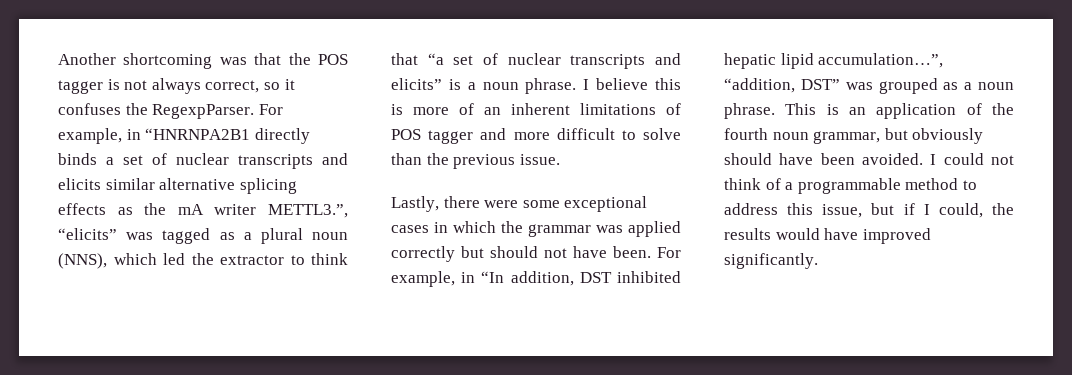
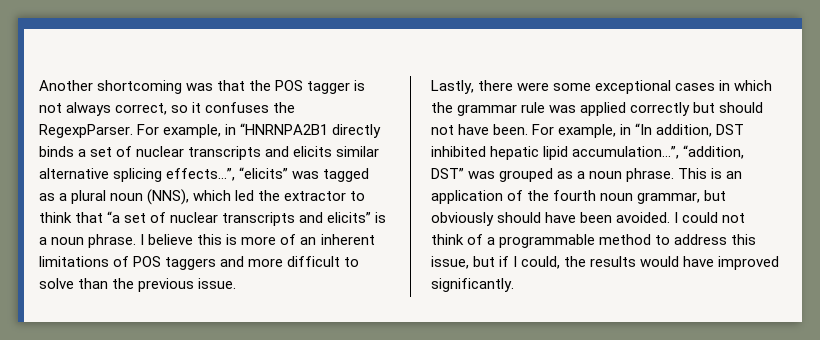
- For example, in “HNRNPA2B1 directly binds a set of nuclear transcripts and elicits similar alternative splicing effects as the mA writer METTL3.”, “elicits” was tagged as a plural noun (NNS), which led the extractor to think that “a set of nuclear transcripts and elicits” is a noun phrase.
+ For example, in “HNRNPA2B1 directly binds a set of nuclear transcripts and elicits similar alternative splicing effects…”, “elicits” was tagged as a plural noun (NNS), which led the extractor to think that “a set of nuclear transcripts and elicits” is a noun phrase.
- I believe this is more of an inherent limitations of POS tagger and more difficult to solve than the previous issue.
+ I believe this is more of an inherent limitations of POS taggers and more difficult to solve than the previous issue.
- Lastly, there were some exceptional cases in which the grammar was applied correctly but should not have been.
+ Lastly, there were some exceptional cases in which the grammar rule was applied correctly but should not have been.

